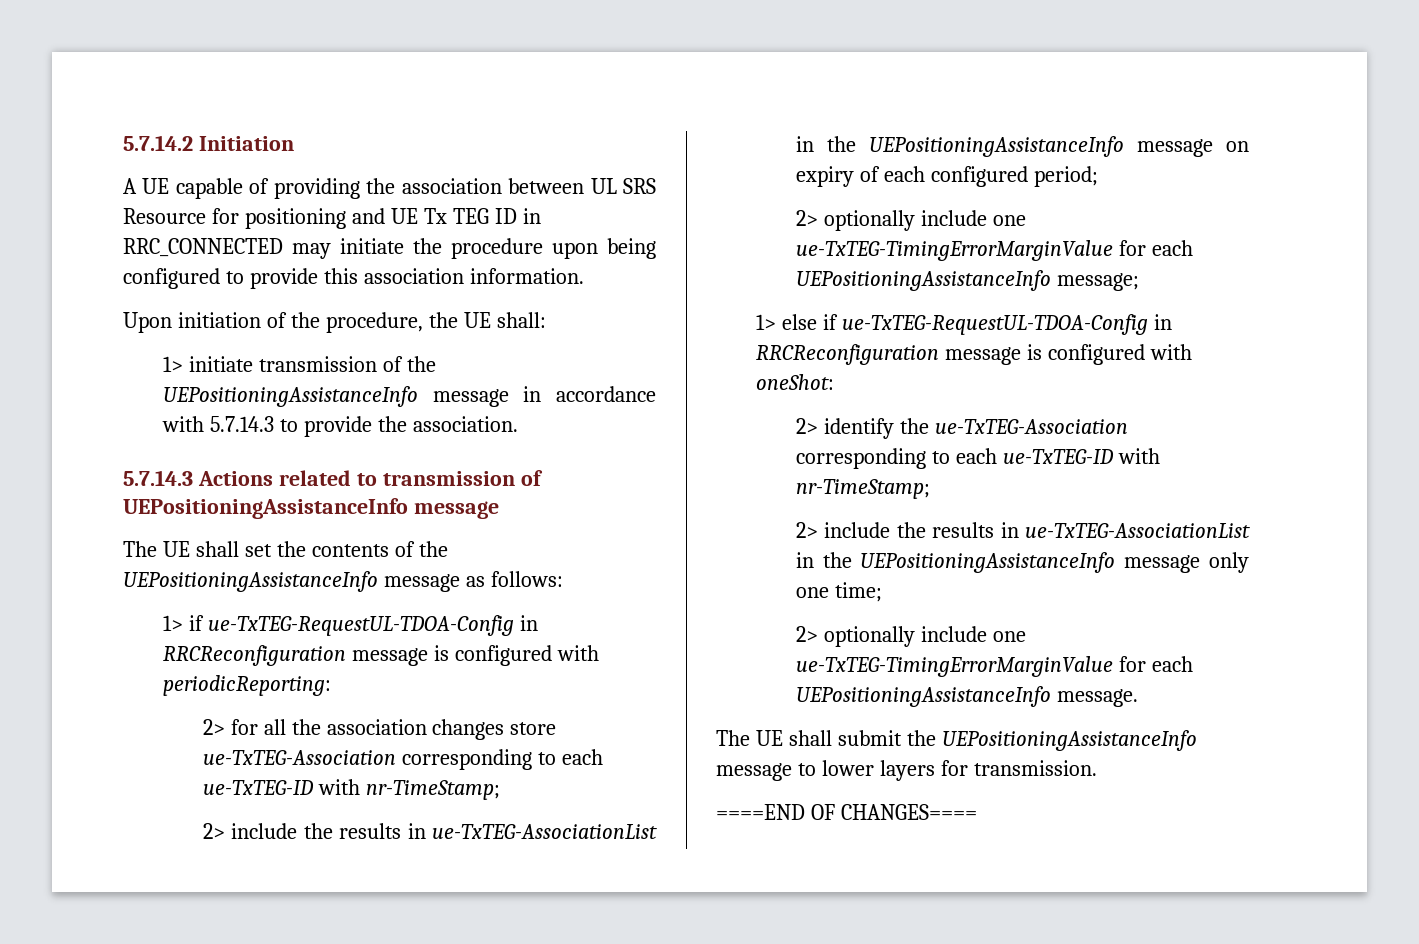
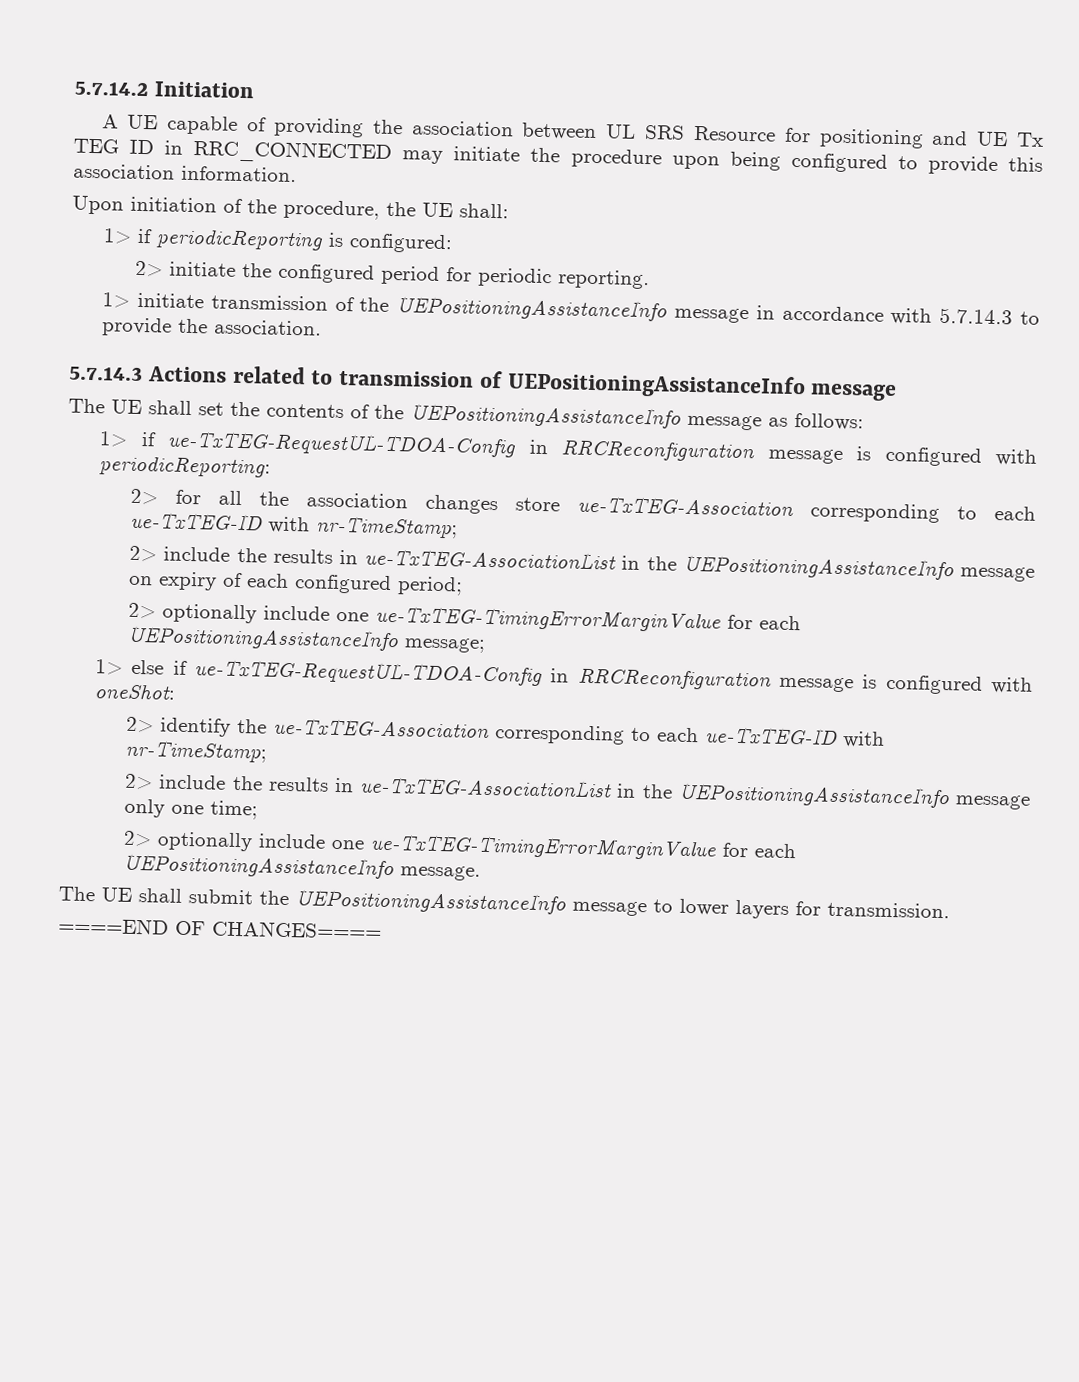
+ 1> if periodicReporting is configured:
+ 2> initiate the configured period for periodic reporting.

